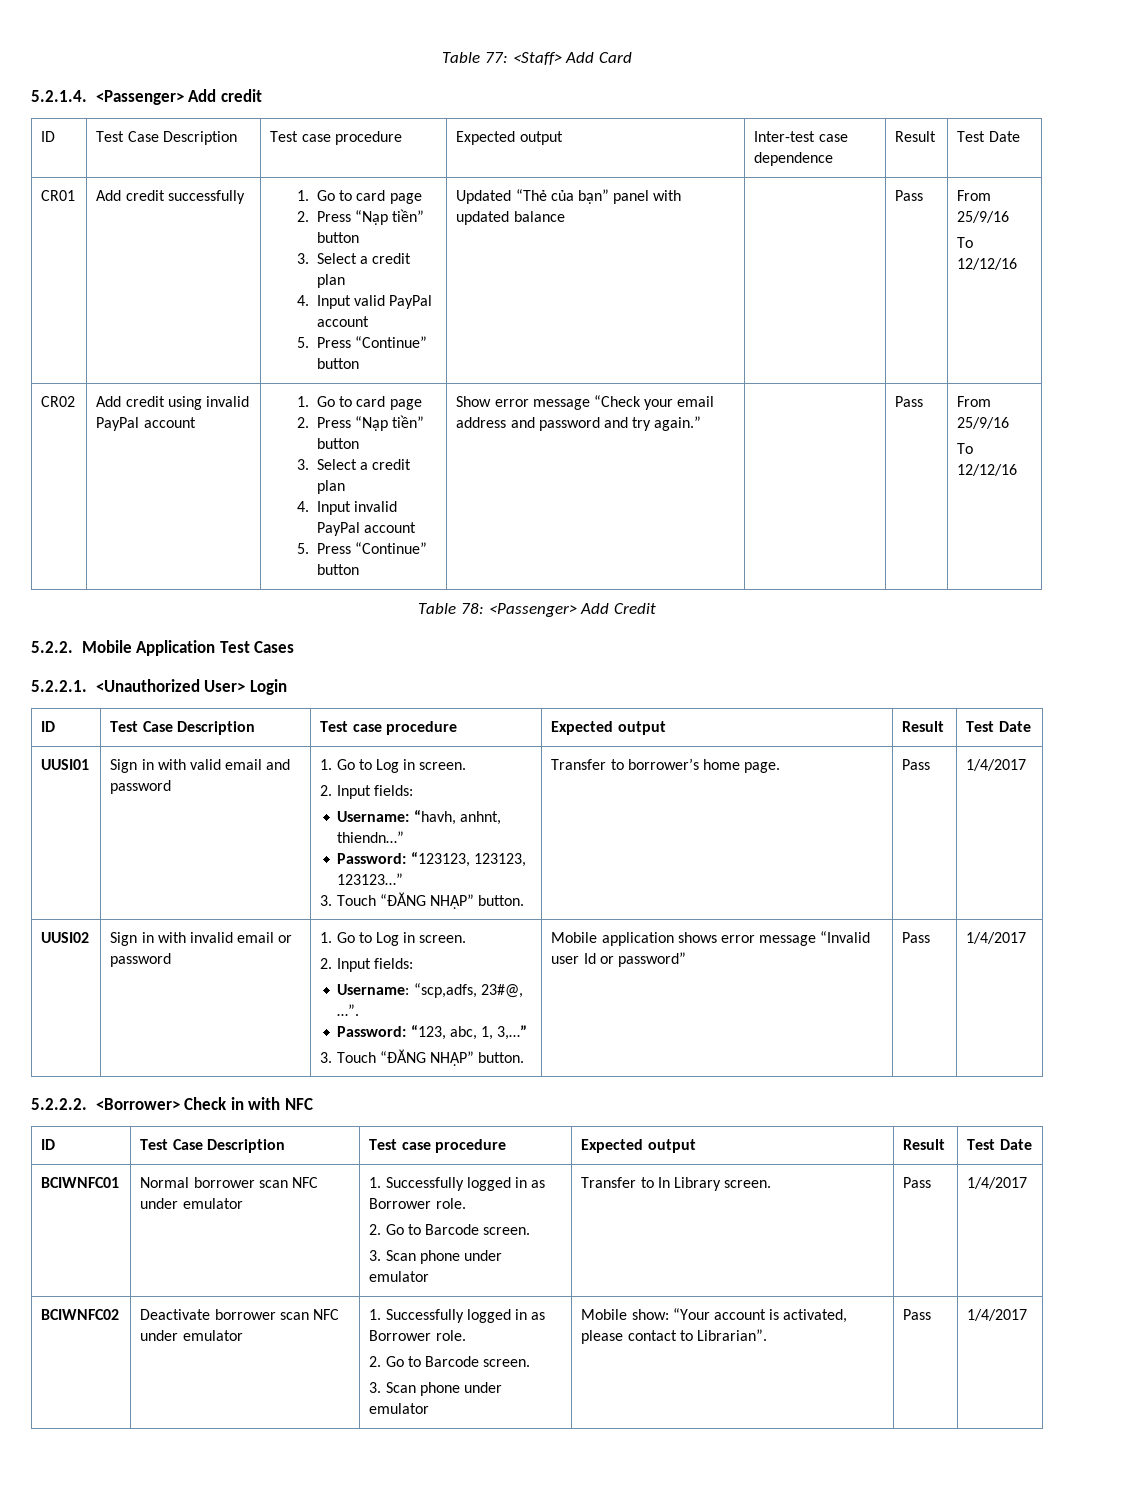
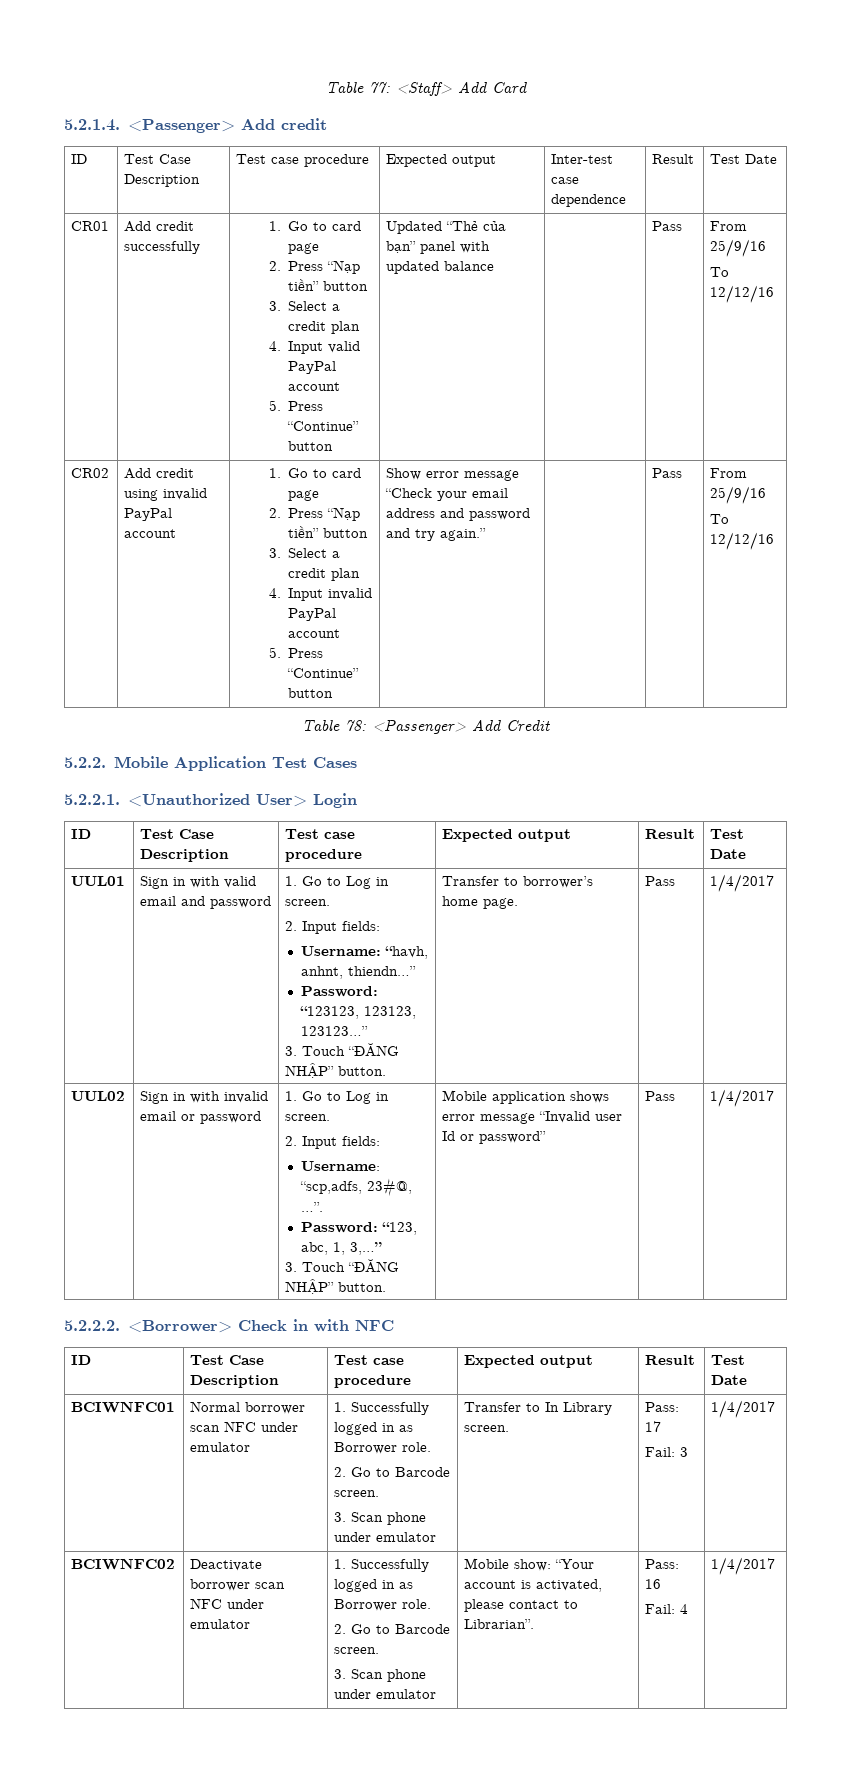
- UUSI01 | Sign in with valid email and password | 1. Go to Log in screen.
+ UUL01 | Sign in with valid email and password | 1. Go to Log in screen.
- UUSI02
+ UUL02
  BCIWNFC01 | Normal borrower scan NFC under emulator | 1. Successfully logged in as Borrower role.
  2. Go to Barcode screen.
- 3. Scan phone under emulator | Transfer to In Library screen. | Pass | 1/4/2017
+ 3. Scan phone under emulator | Transfer to In Library screen. | Pass: 17
+ Fail: 3 | 1/4/2017
  BCIWNFC02 | Deactivate borrower scan NFC under emulator | 1. Successfully logged in as Borrower role.
  2. Go to Barcode screen.
- 3. Scan phone under emulator | Mobile show: “Your account is activated, please contact to Librarian”. | Pass | 1/4/2017
+ 3. Scan phone under emulator | Mobile show: “Your account is activated, please contact to Librarian”. | Pass: 16
+ Fail: 4 | 1/4/2017

